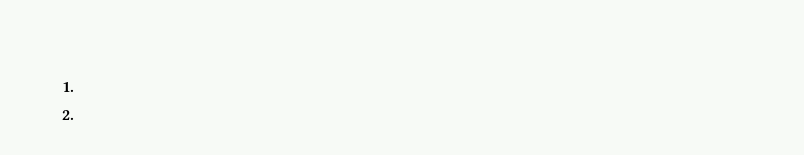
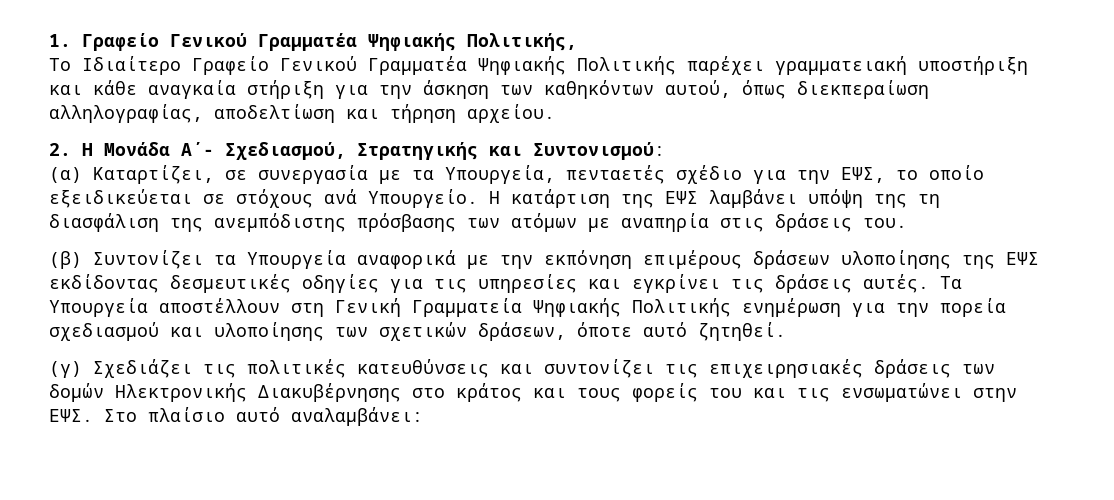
- 1.
- 2.
+ 1. Γραφείο Γενικού Γραμματέα Ψηφιακής Πολιτικής,
+ Το Ιδιαίτερο Γραφείο Γενικού Γραμματέα Ψηφιακής Πολιτικής παρέχει γραμματειακή υποστήριξη και κάθε αναγκαία στήριξη για την άσκηση των καθηκόντων αυτού, όπως διεκπεραίωση αλληλογραφίας, αποδελτίωση και τήρηση αρχείου.
+ 2. Η Μονάδα A΄- Σχεδιασμού, Στρατηγικής και Συντονισμού:
+ (α) Καταρτίζει, σε συνεργασία με τα Υπουργεία, πενταετές σχέδιο για την ΕΨΣ, το οποίο εξειδικεύεται σε στόχους ανά Υπουργείο. Η κατάρτιση της ΕΨΣ λαμβάνει υπόψη της τη διασφάλιση της ανεμπόδιστης πρόσβασης των ατόμων με αναπηρία στις δράσεις του.
+ (β) Συντονίζει τα Υπουργεία αναφορικά με την εκπόνηση επιμέρους δράσεων υλοποίησης της ΕΨΣ εκδίδοντας δεσμευτικές οδηγίες για τις υπηρεσίες και εγκρίνει τις δράσεις αυτές. Τα Υπουργεία αποστέλλουν στη Γενική Γραμματεία Ψηφιακής Πολιτικής ενημέρωση για την πορεία σχεδιασμού και υλοποίησης των σχετικών δράσεων, όποτε αυτό ζητηθεί.
+ (γ) Σχεδιάζει τις πολιτικές κατευθύνσεις και συντονίζει τις επιχειρησιακές δράσεις των δομών Ηλεκτρονικής Διακυβέρνησης στο κράτος και τους φορείς του και τις ενσωματώνει στην ΕΨΣ. Στο πλαίσιο αυτό αναλαμβάνει:

